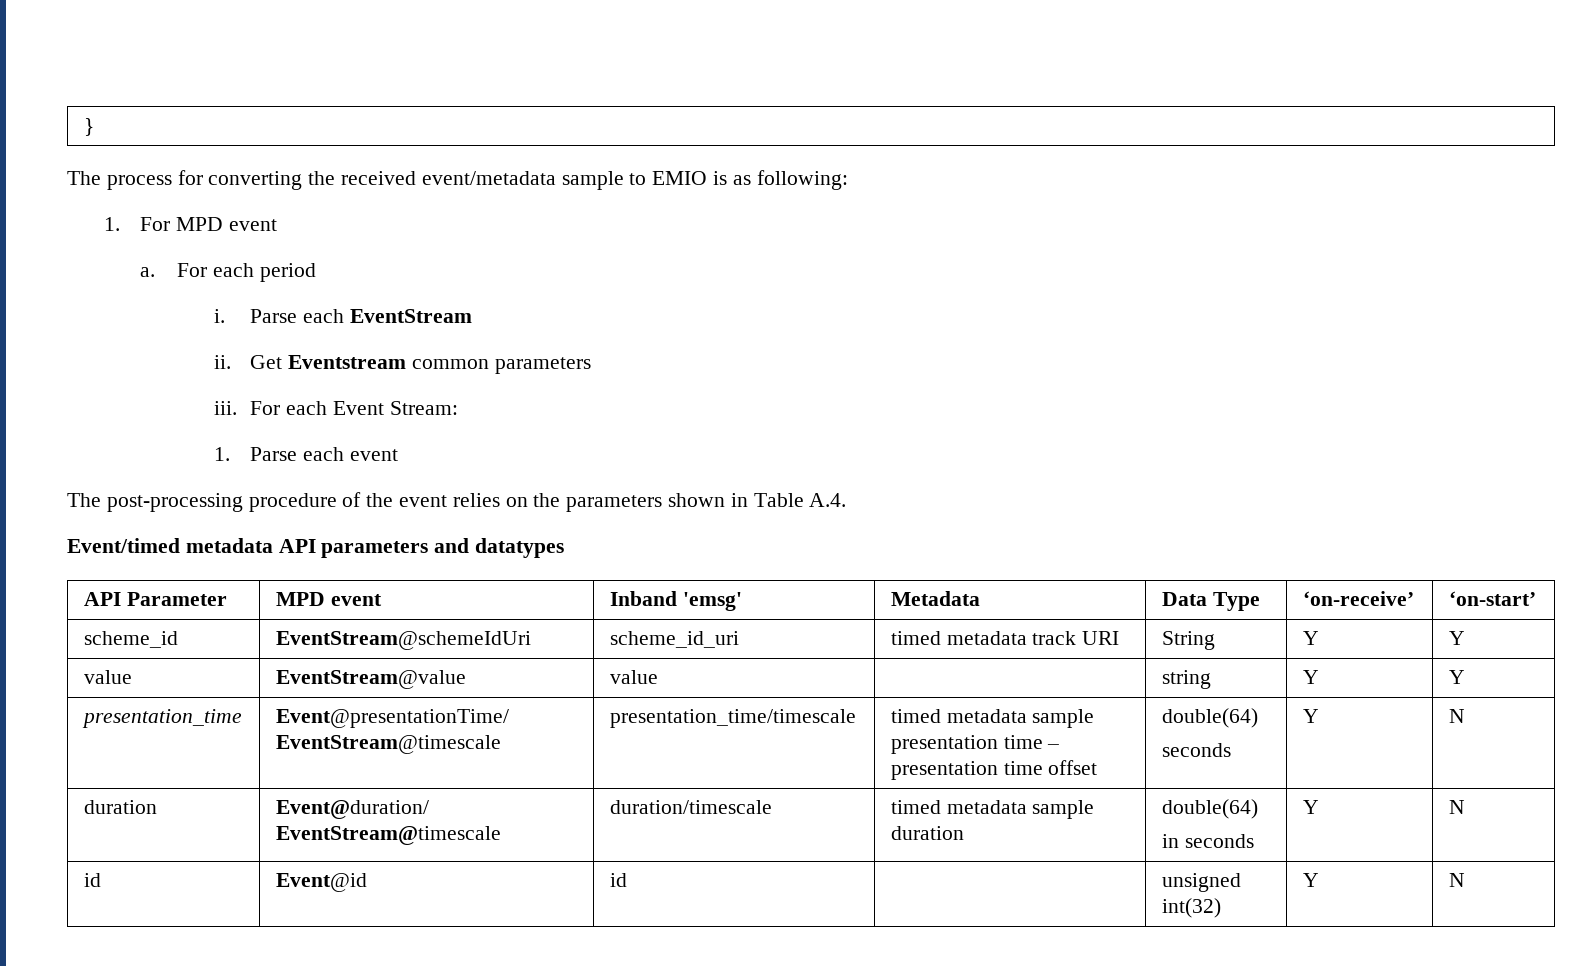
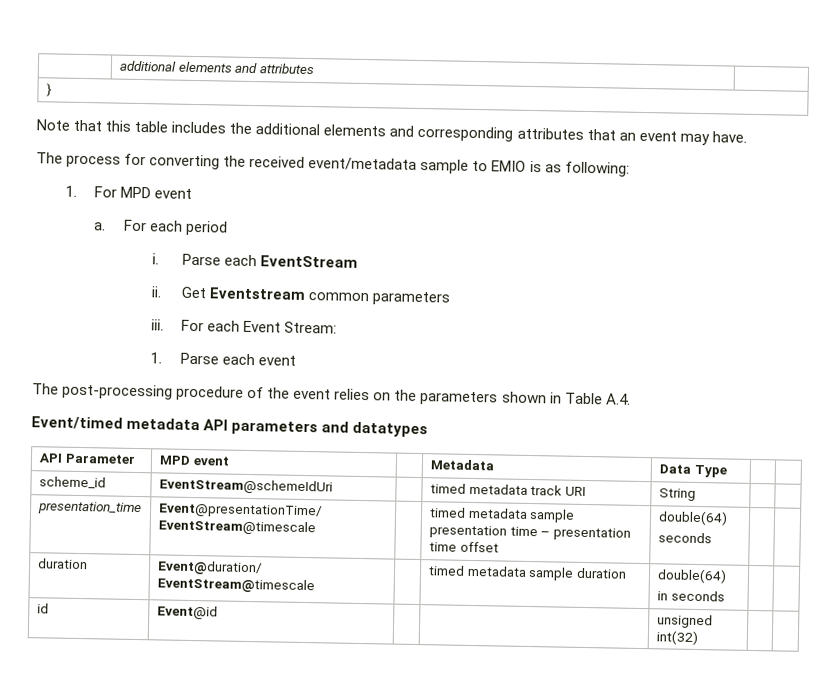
+ | additional elements and attributes |
  }
+ Note that this table includes the additional elements and corresponding attributes that an event may have.
- API Parameter | MPD event | Inband 'emsg' | Metadata | Data Type | ‘on-receive’ | ‘on-start’
+ API Parameter | MPD event | | Metadata | Data Type | |
- scheme_id | EventStream@schemeIdUri | scheme_id_uri | timed metadata track URI | String | Y | Y
- value | EventStream@value | value | | string | Y | Y
+ scheme_id | EventStream@schemeIdUri | | timed metadata track URI | String | |
- presentation_time | Event@presentationTime/ EventStream@timescale | presentation_time/timescale | timed metadata sample presentation time – presentation time offset | double(64)
- seconds | Y | N
+ presentation_time | Event@presentationTime/ EventStream@timescale | | timed metadata sample presentation time – presentation time offset | double(64)
+ seconds | |
- duration | Event@duration/ EventStream@timescale | duration/timescale | timed metadata sample duration | double(64)
- in seconds | Y | N
+ duration | Event@duration/ EventStream@timescale | | timed metadata sample duration | double(64)
+ in seconds | |
- id | Event@id | id | | unsigned int(32) | Y | N
+ id | Event@id | | | unsigned int(32) | |

